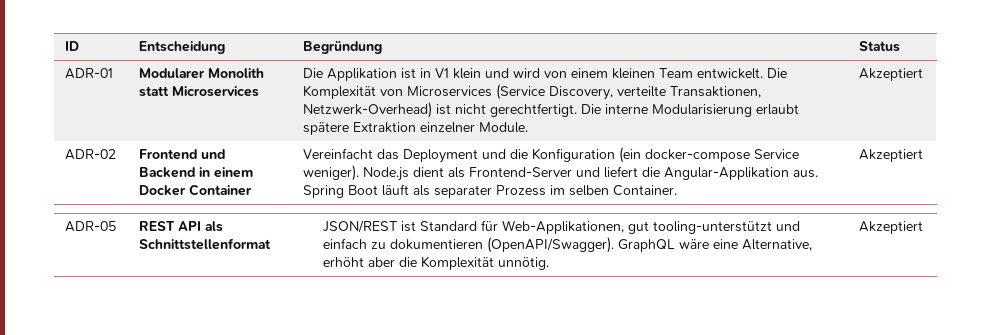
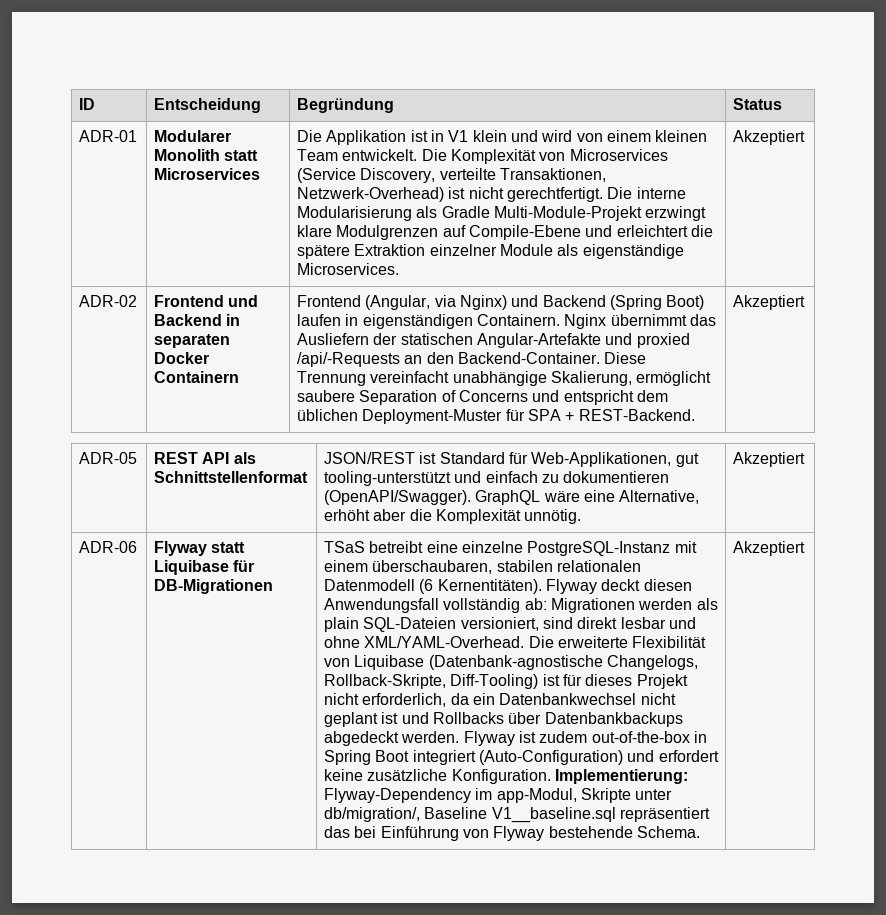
- Die interne Modularisierung erlaubt spätere Extraktion einzelner Module.
+ Die interne Modularisierung als Gradle Multi-Module-Projekt erzwingt klare Modulgrenzen auf Compile-Ebene und erleichtert die spätere Extraktion einzelner Module als eigenständige Microservices.
- Frontend und Backend in einem Docker Container | Vereinfacht das Deployment und die Konfiguration (ein docker-compose Service weniger). Node.js dient als Frontend-Server und liefert die Angular-Applikation aus. Spring Boot läuft als separater Prozess im selben Container.
+ Frontend und Backend in separaten Docker Containern | Frontend (Angular, via Nginx) und Backend (Spring Boot) laufen in eigenständigen Containern. Nginx übernimmt das Ausliefern der statischen Angular-Artefakte und proxied /api/-Requests an den Backend-Container. Diese Trennung vereinfacht unabhängige Skalierung, ermöglicht saubere Separation of Concerns und entspricht dem üblichen Deployment-Muster für SPA + REST-Backend.
+ ADR-06 | Flyway statt Liquibase für DB-Migrationen | TSaS betreibt eine einzelne PostgreSQL-Instanz mit einem überschaubaren, stabilen relationalen Datenmodell (6 Kernentitäten). Flyway deckt diesen Anwendungsfall vollständig ab: Migrationen werden als plain SQL-Dateien versioniert, sind direkt lesbar und ohne XML/YAML-Overhead. Die erweiterte Flexibilität von Liquibase (Datenbank-agnostische Changelogs, Rollback-Skripte, Diff-Tooling) ist für dieses Projekt nicht erforderlich, da ein Datenbankwechsel nicht geplant ist und Rollbacks über Datenbankbackups abgedeckt werden. Flyway ist zudem out-of-the-box in Spring Boot integriert (Auto-Configuration) und erfordert keine zusätzliche Konfiguration. Implementierung: Flyway-Dependency im app-Modul, Skripte unter db/migration/, Baseline V1__baseline.sql repräsentiert das bei Einführung von Flyway bestehende Schema. | Akzeptiert

